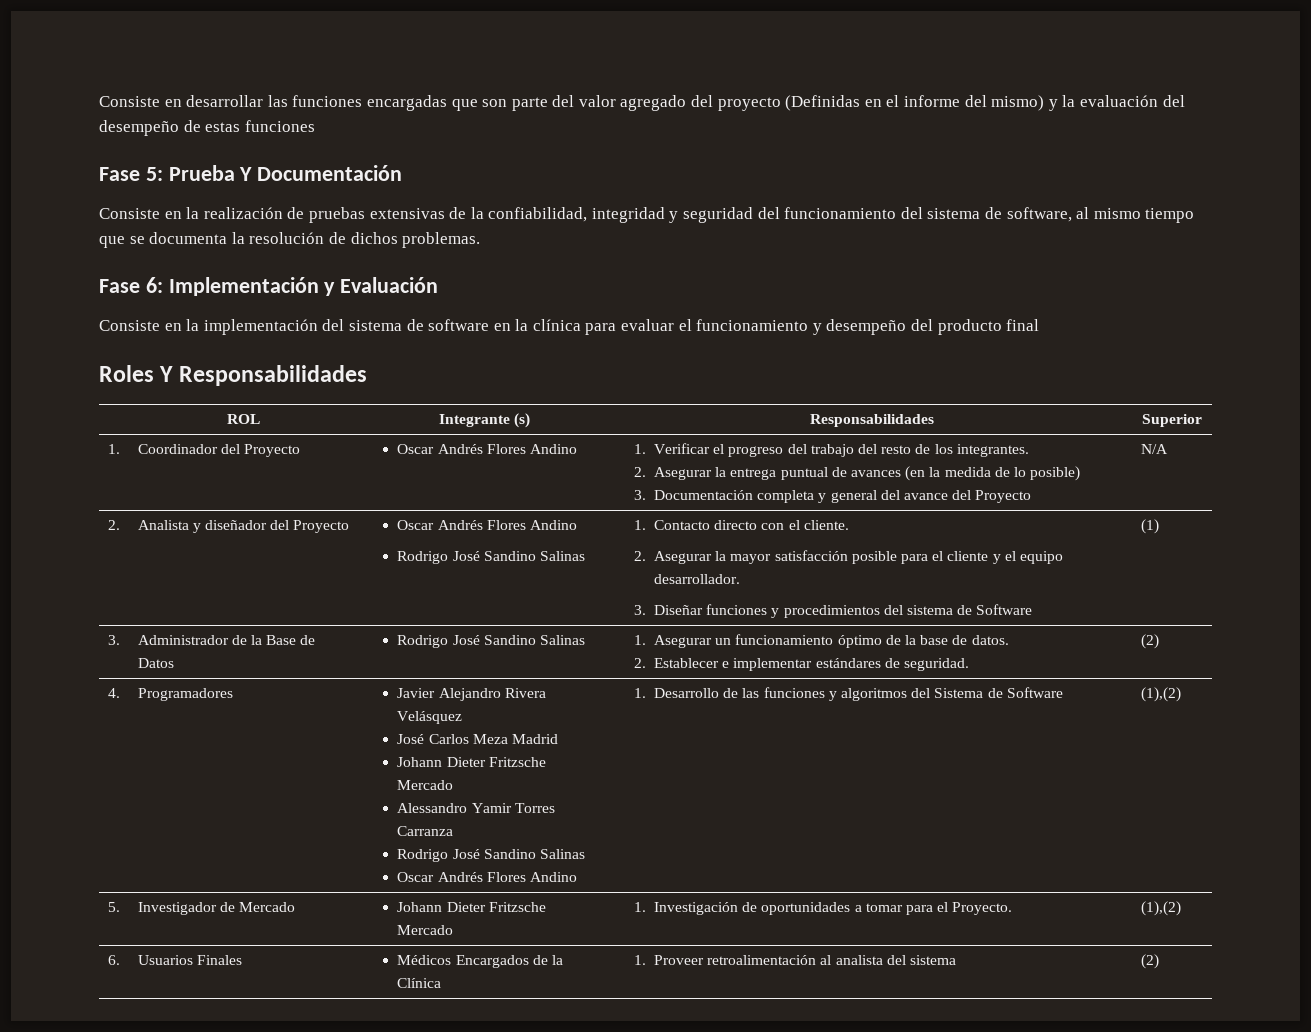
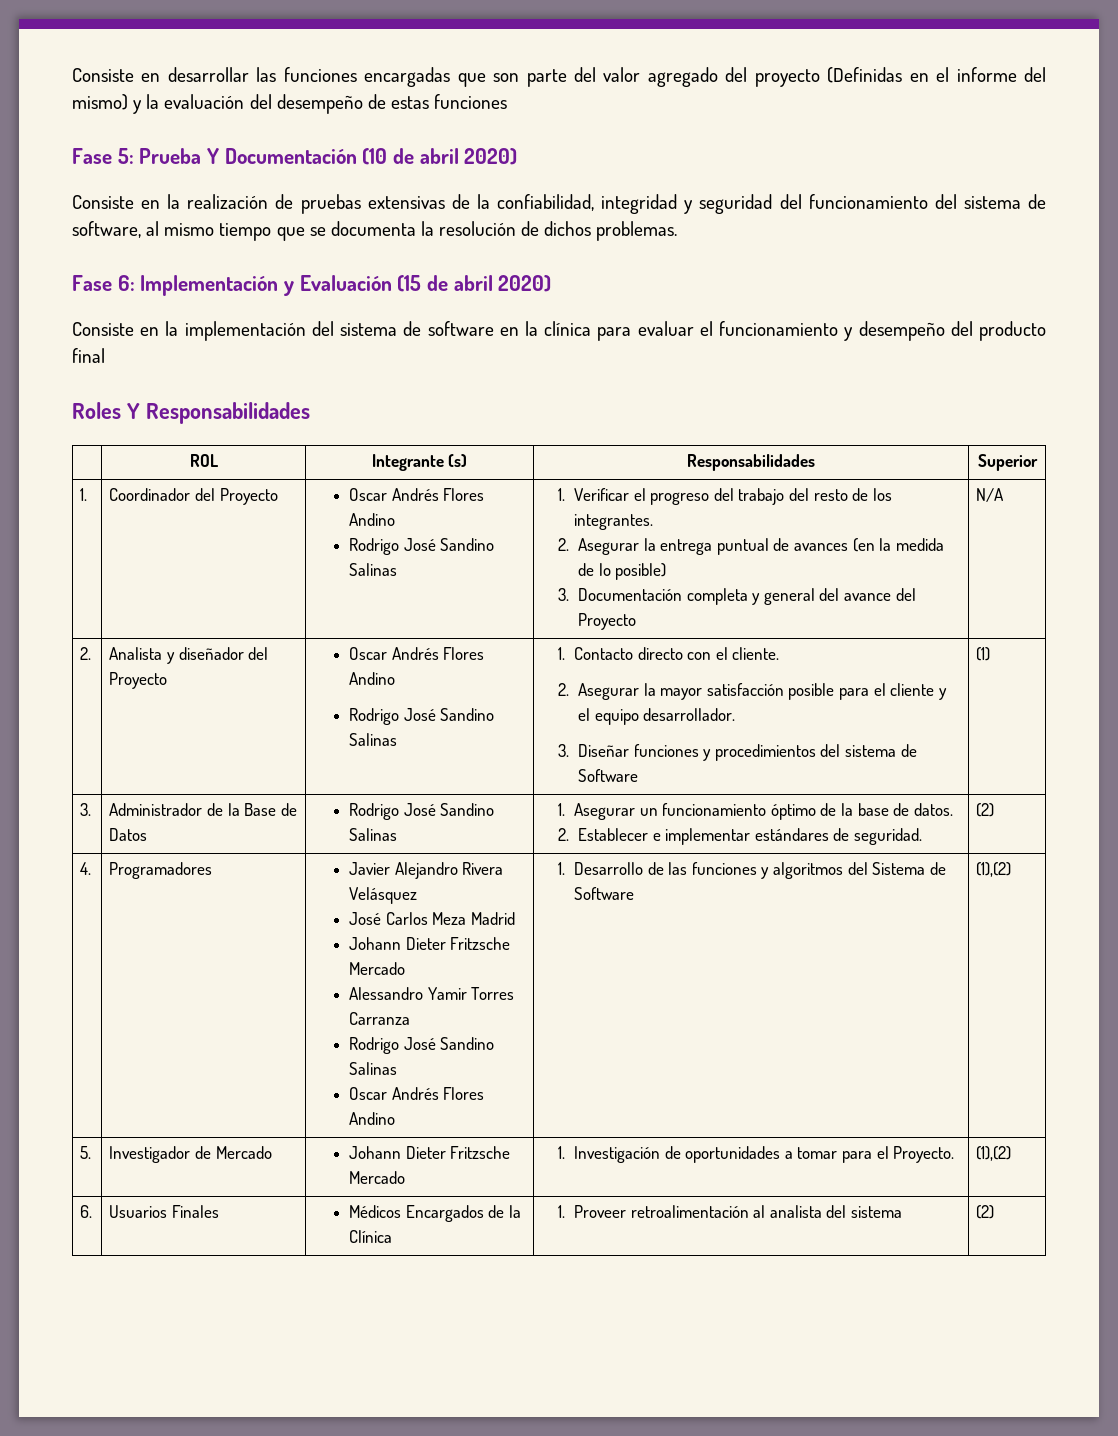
- Fase 5: Prueba Y Documentación
+ Fase 5: Prueba Y Documentación (10 de abril 2020)
- Fase 6: Implementación y Evaluación
+ Fase 6: Implementación y Evaluación (15 de abril 2020)
  Coordinador del Proyecto | Oscar Andrés Flores Andino
+ Rodrigo José Sandino Salinas

